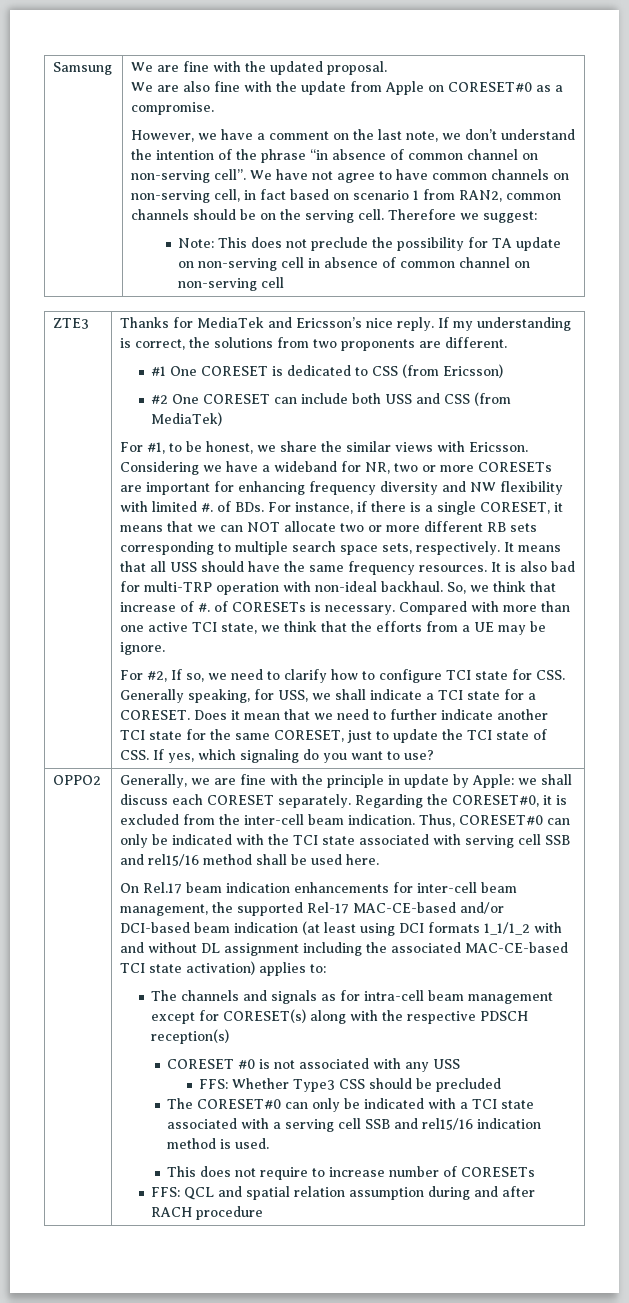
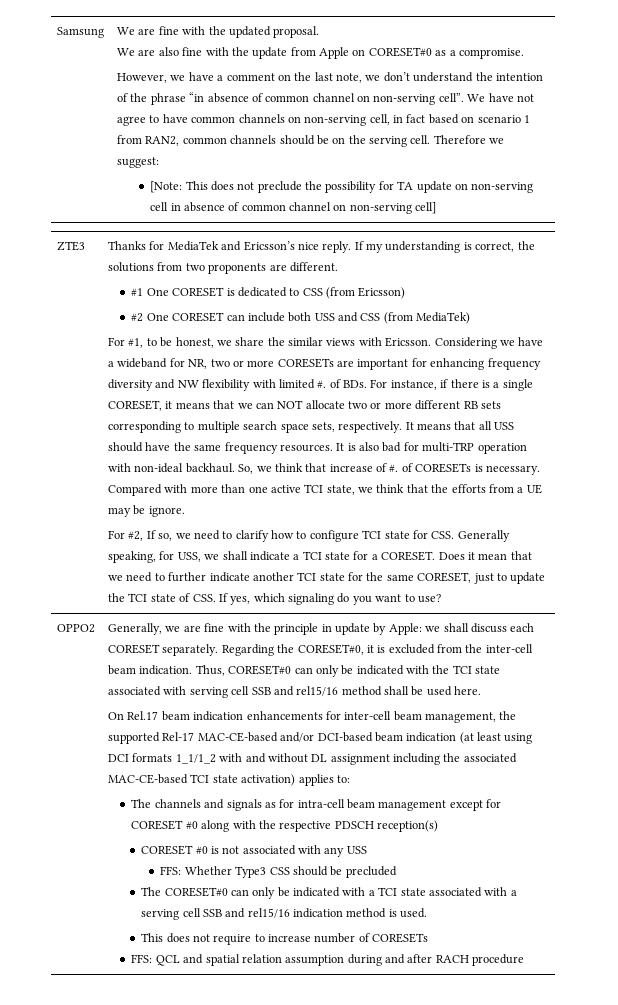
- Note: This does not preclude the possibility for TA update on non-serving cell in absence of common channel on non-serving cell
+ [Note: This does not preclude the possibility for TA update on non-serving cell in absence of common channel on non-serving cell]
- The channels and signals as for intra-cell beam management except for CORESET(s) along with the respective PDSCH reception(s)
+ The channels and signals as for intra-cell beam management except for CORESET #0 along with the respective PDSCH reception(s)

